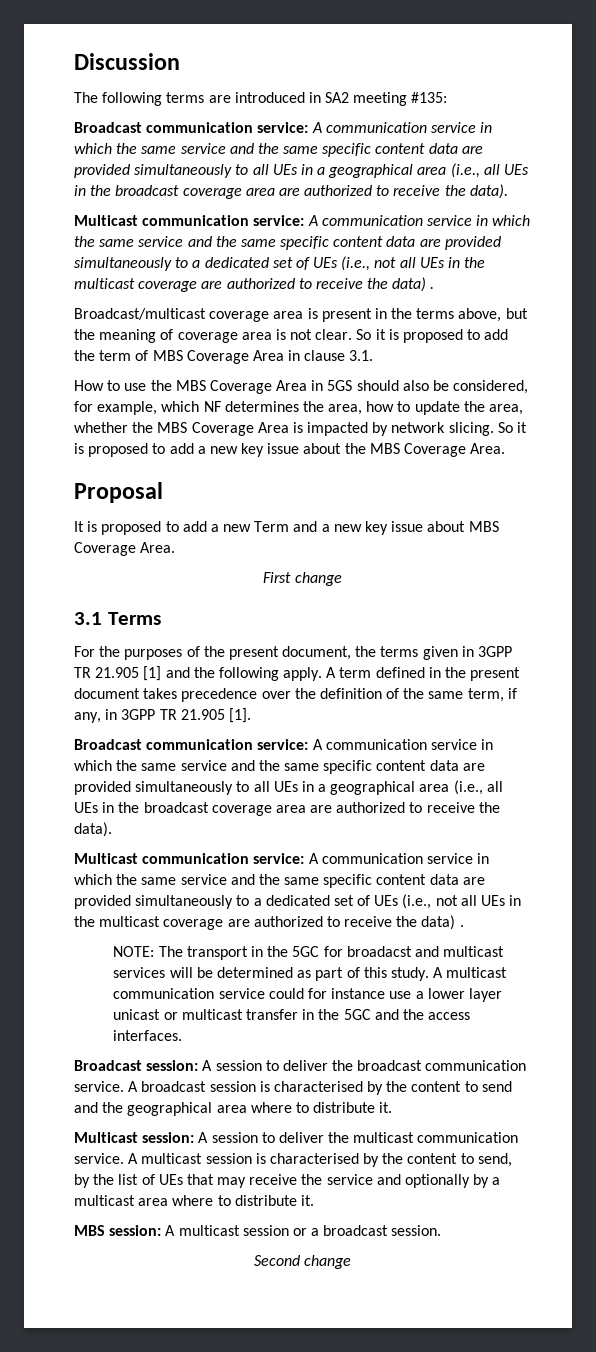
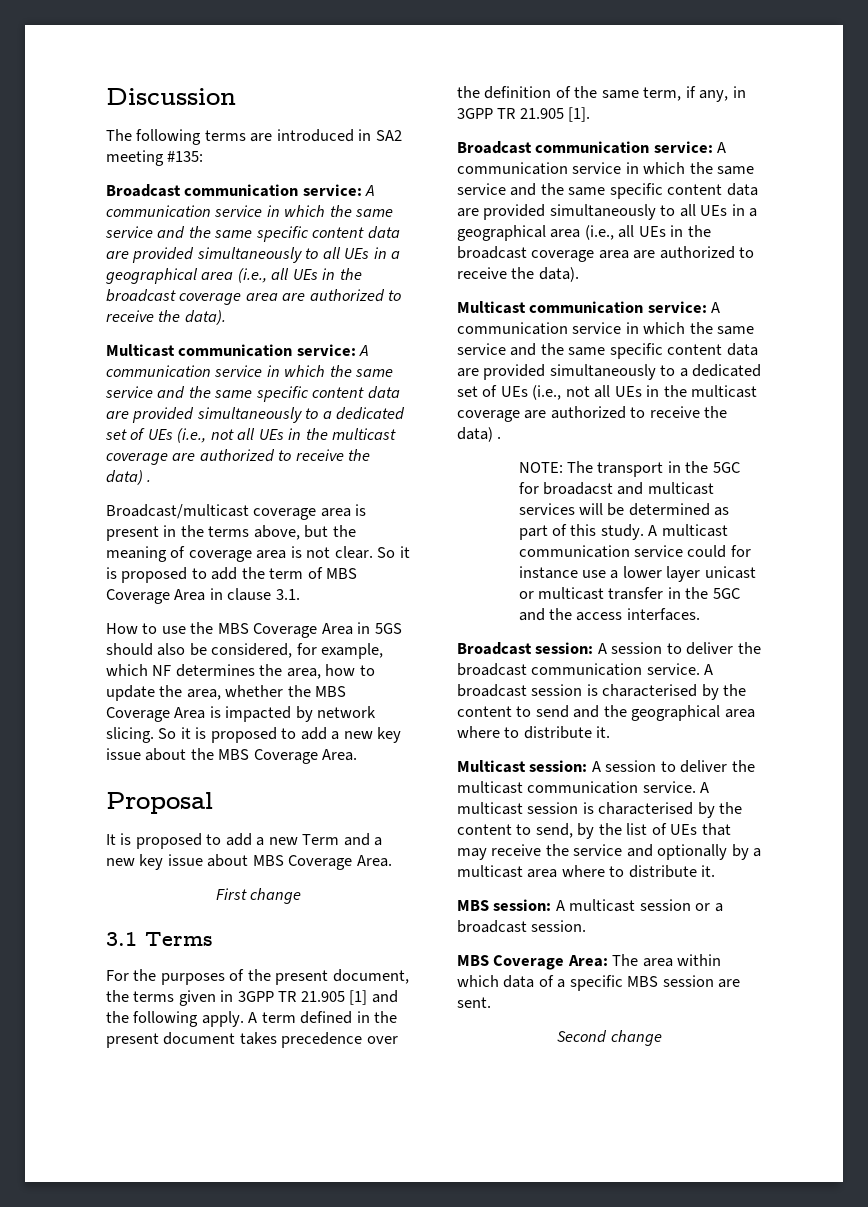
+ MBS Coverage Area: The area within which data of a specific MBS session are sent.

